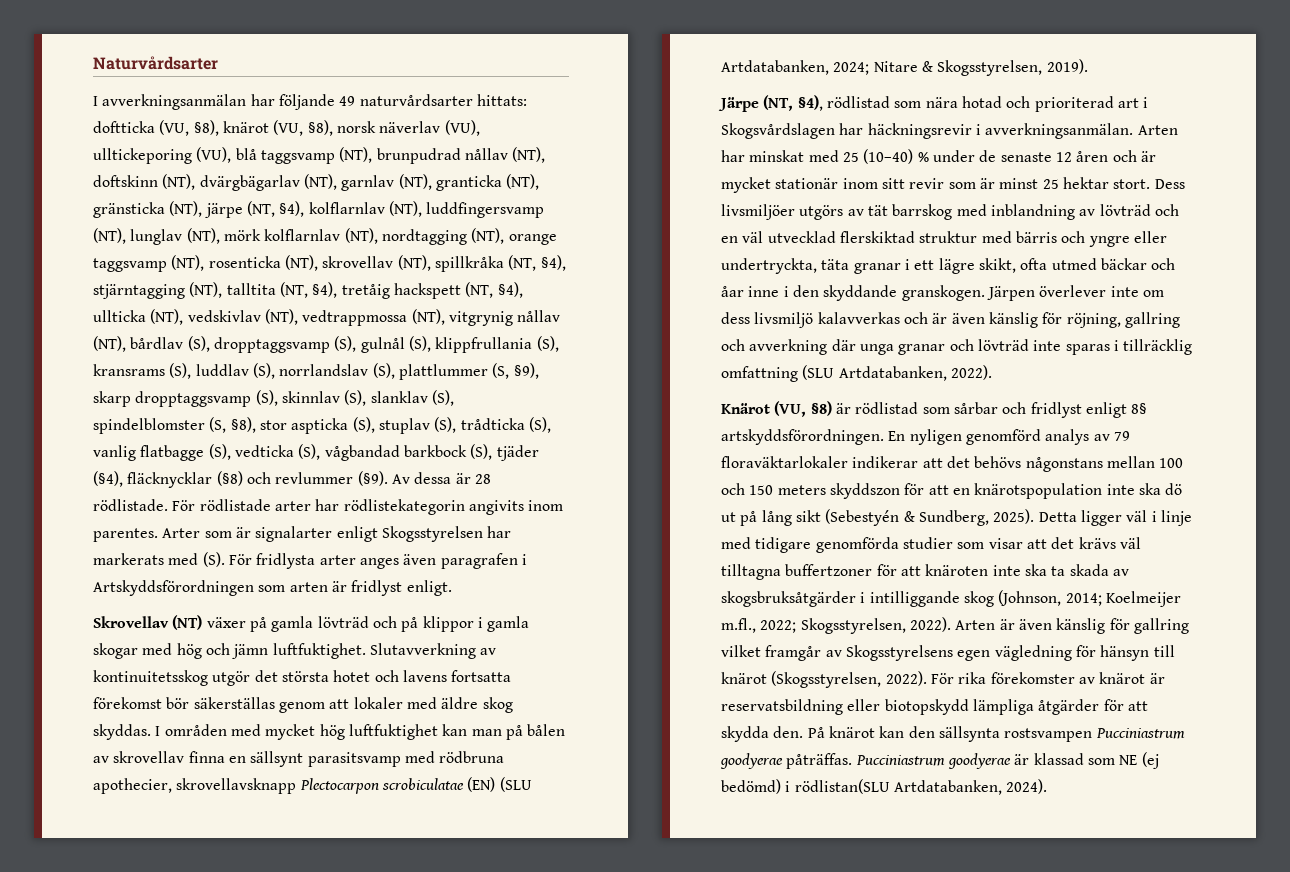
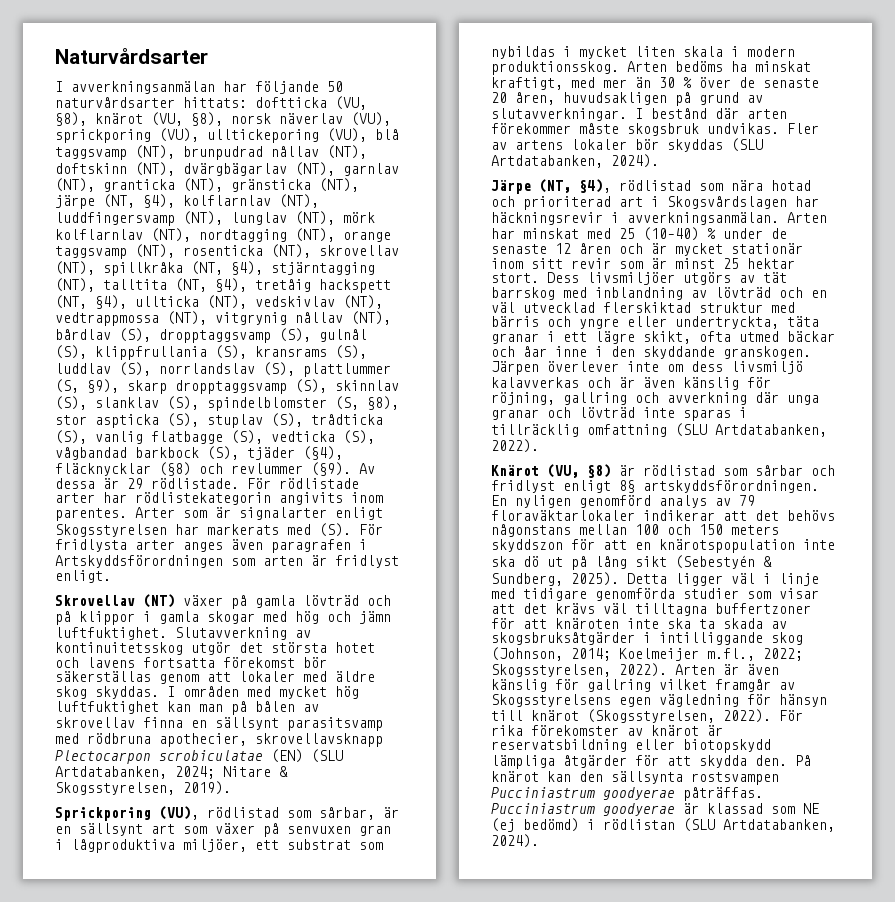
- I avverkningsanmälan har följande 49 naturvårdsarter hittats:
+ I avverkningsanmälan har följande 50 naturvårdsarter hittats:
- doftticka (VU, §8), knärot (VU, §8), norsk näverlav (VU), ulltickeporing (VU), blå taggsvamp (NT), brunpudrad nållav (NT), doftskinn (NT), dvärgbägarlav (NT), garnlav (NT), granticka (NT), gränsticka (NT), järpe (NT, §4), kolflarnlav (NT), luddfingersvamp (NT), lunglav (NT), mörk kolflarnlav (NT), nordtagging (NT), orange taggsvamp (NT), rosenticka (NT), skrovellav (NT), spillkråka (NT, §4), stjärntagging (NT), talltita (NT, §4), tretåig hackspett (NT, §4), ullticka (NT), vedskivlav (NT), vedtrappmossa (NT), vitgrynig nållav (NT), bårdlav (S), dropptaggsvamp (S), gulnål (S), klippfrullania (S), kransrams (S), luddlav (S), norrlandslav (S), plattlummer (S, §9), skarp dropptaggsvamp (S), skinnlav (S), slanklav (S), spindelblomster (S, §8), stor aspticka (S), stuplav (S), trådticka (S), vanlig flatbagge (S), vedticka (S), vågbandad barkbock (S), tjäder (§4), fläcknycklar (§8) och revlummer (§9).
+ doftticka (VU, §8), knärot (VU, §8), norsk näverlav (VU), sprickporing (VU), ulltickeporing (VU), blå taggsvamp (NT), brunpudrad nållav (NT), doftskinn (NT), dvärgbägarlav (NT), garnlav (NT), granticka (NT), gränsticka (NT), järpe (NT, §4), kolflarnlav (NT), luddfingersvamp (NT), lunglav (NT), mörk kolflarnlav (NT), nordtagging (NT), orange taggsvamp (NT), rosenticka (NT), skrovellav (NT), spillkråka (NT, §4), stjärntagging (NT), talltita (NT, §4), tretåig hackspett (NT, §4), ullticka (NT), vedskivlav (NT), vedtrappmossa (NT), vitgrynig nållav (NT), bårdlav (S), dropptaggsvamp (S), gulnål (S), klippfrullania (S), kransrams (S), luddlav (S), norrlandslav (S), plattlummer (S, §9), skarp dropptaggsvamp (S), skinnlav (S), slanklav (S), spindelblomster (S, §8), stor aspticka (S), stuplav (S), trådticka (S), vanlig flatbagge (S), vedticka (S), vågbandad barkbock (S), tjäder (§4), fläcknycklar (§8) och revlummer (§9).
- Av dessa är 28 rödlistade.
+ Av dessa är 29 rödlistade.
+ Sprickporing (VU), rödlistad som sårbar, är en sällsynt art som växer på senvuxen gran i lågproduktiva miljöer, ett substrat som nybildas i mycket liten skala i modern produktionsskog. Arten bedöms ha minskat kraftigt, med mer än 30 % över de senaste 20 åren, huvudsakligen på grund av slutavverkningar. I bestånd där arten förekommer måste skogsbruk undvikas. Fler av artens lokaler bör skyddas (SLU Artdatabanken, 2024).
- Pucciniastrum goodyerae är klassad som NE (ej bedömd) i rödlistan(SLU Artdatabanken, 2024).
+ Pucciniastrum goodyerae är klassad som NE (ej bedömd) i rödlistan (SLU Artdatabanken, 2024).

